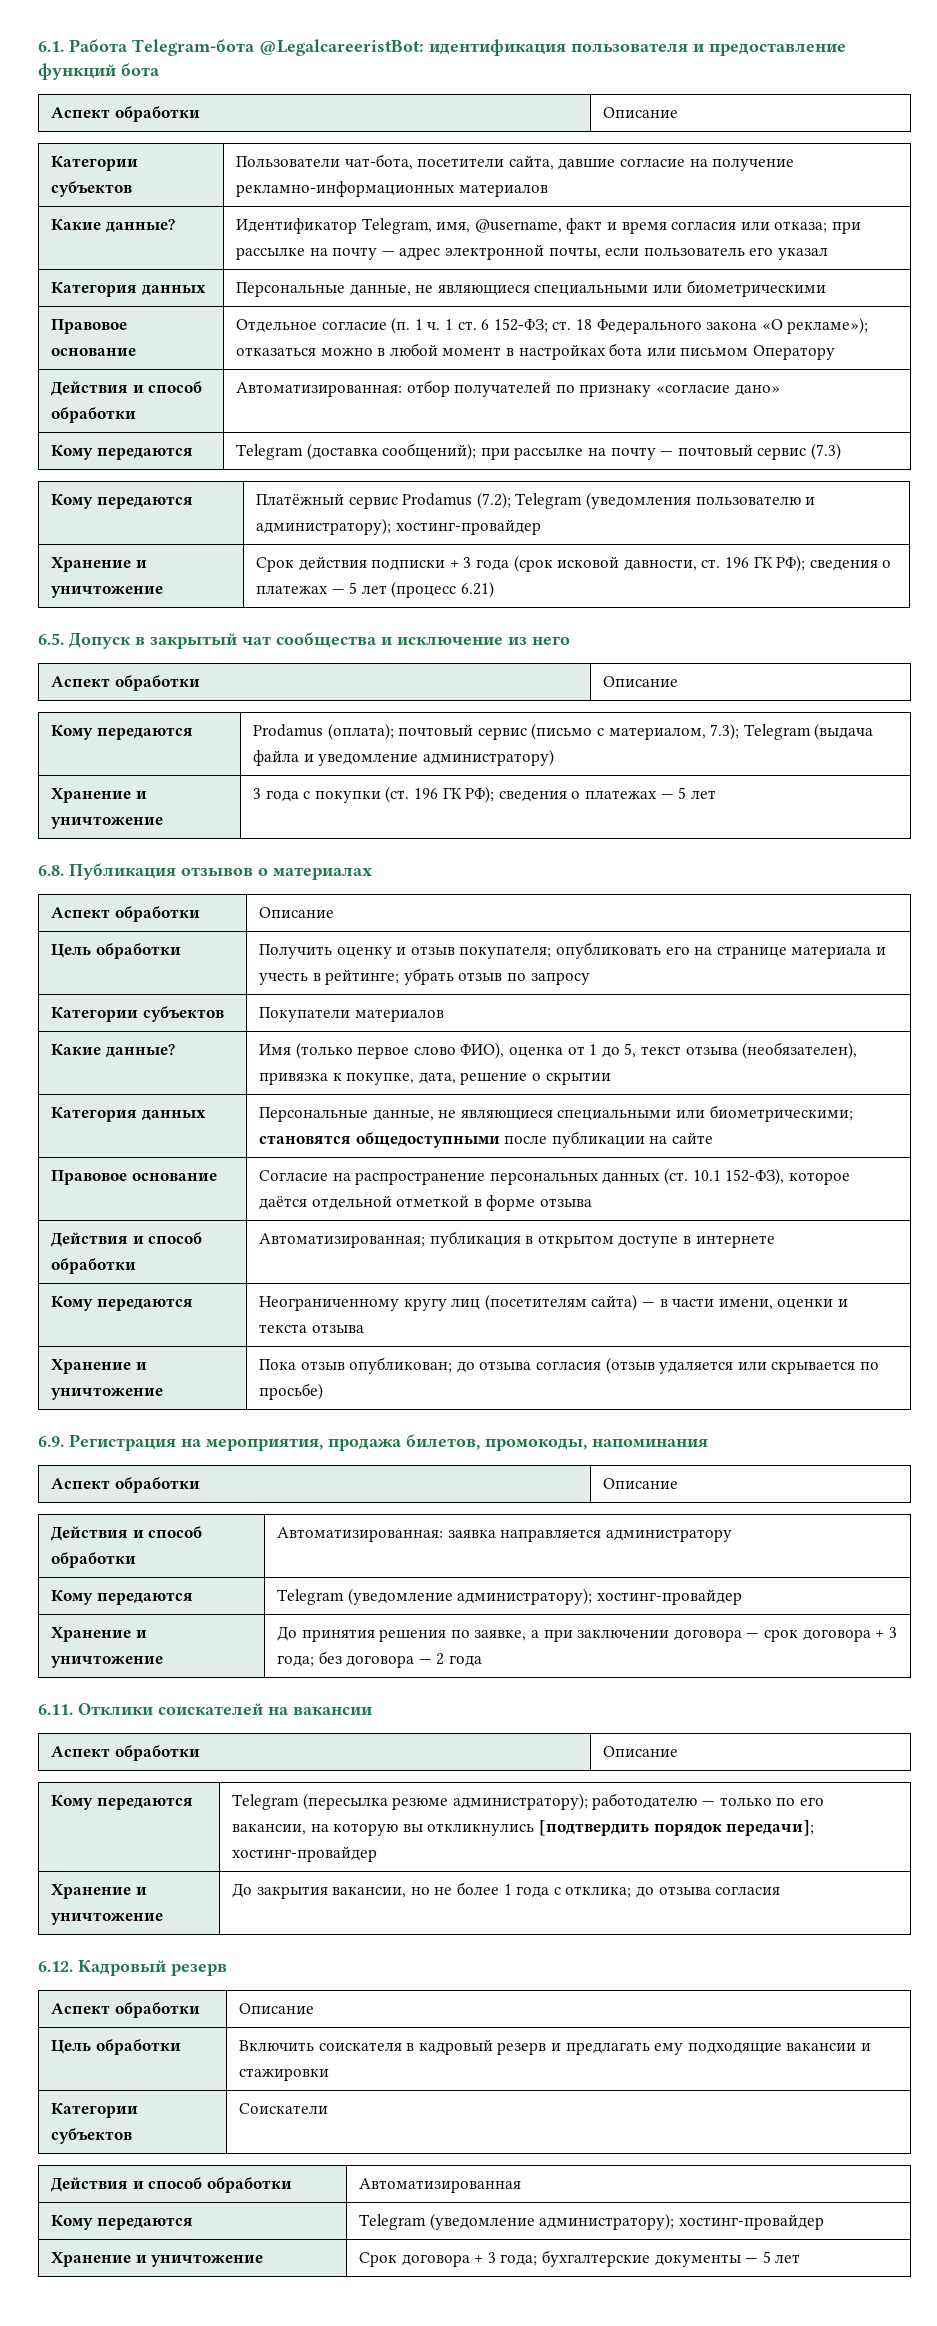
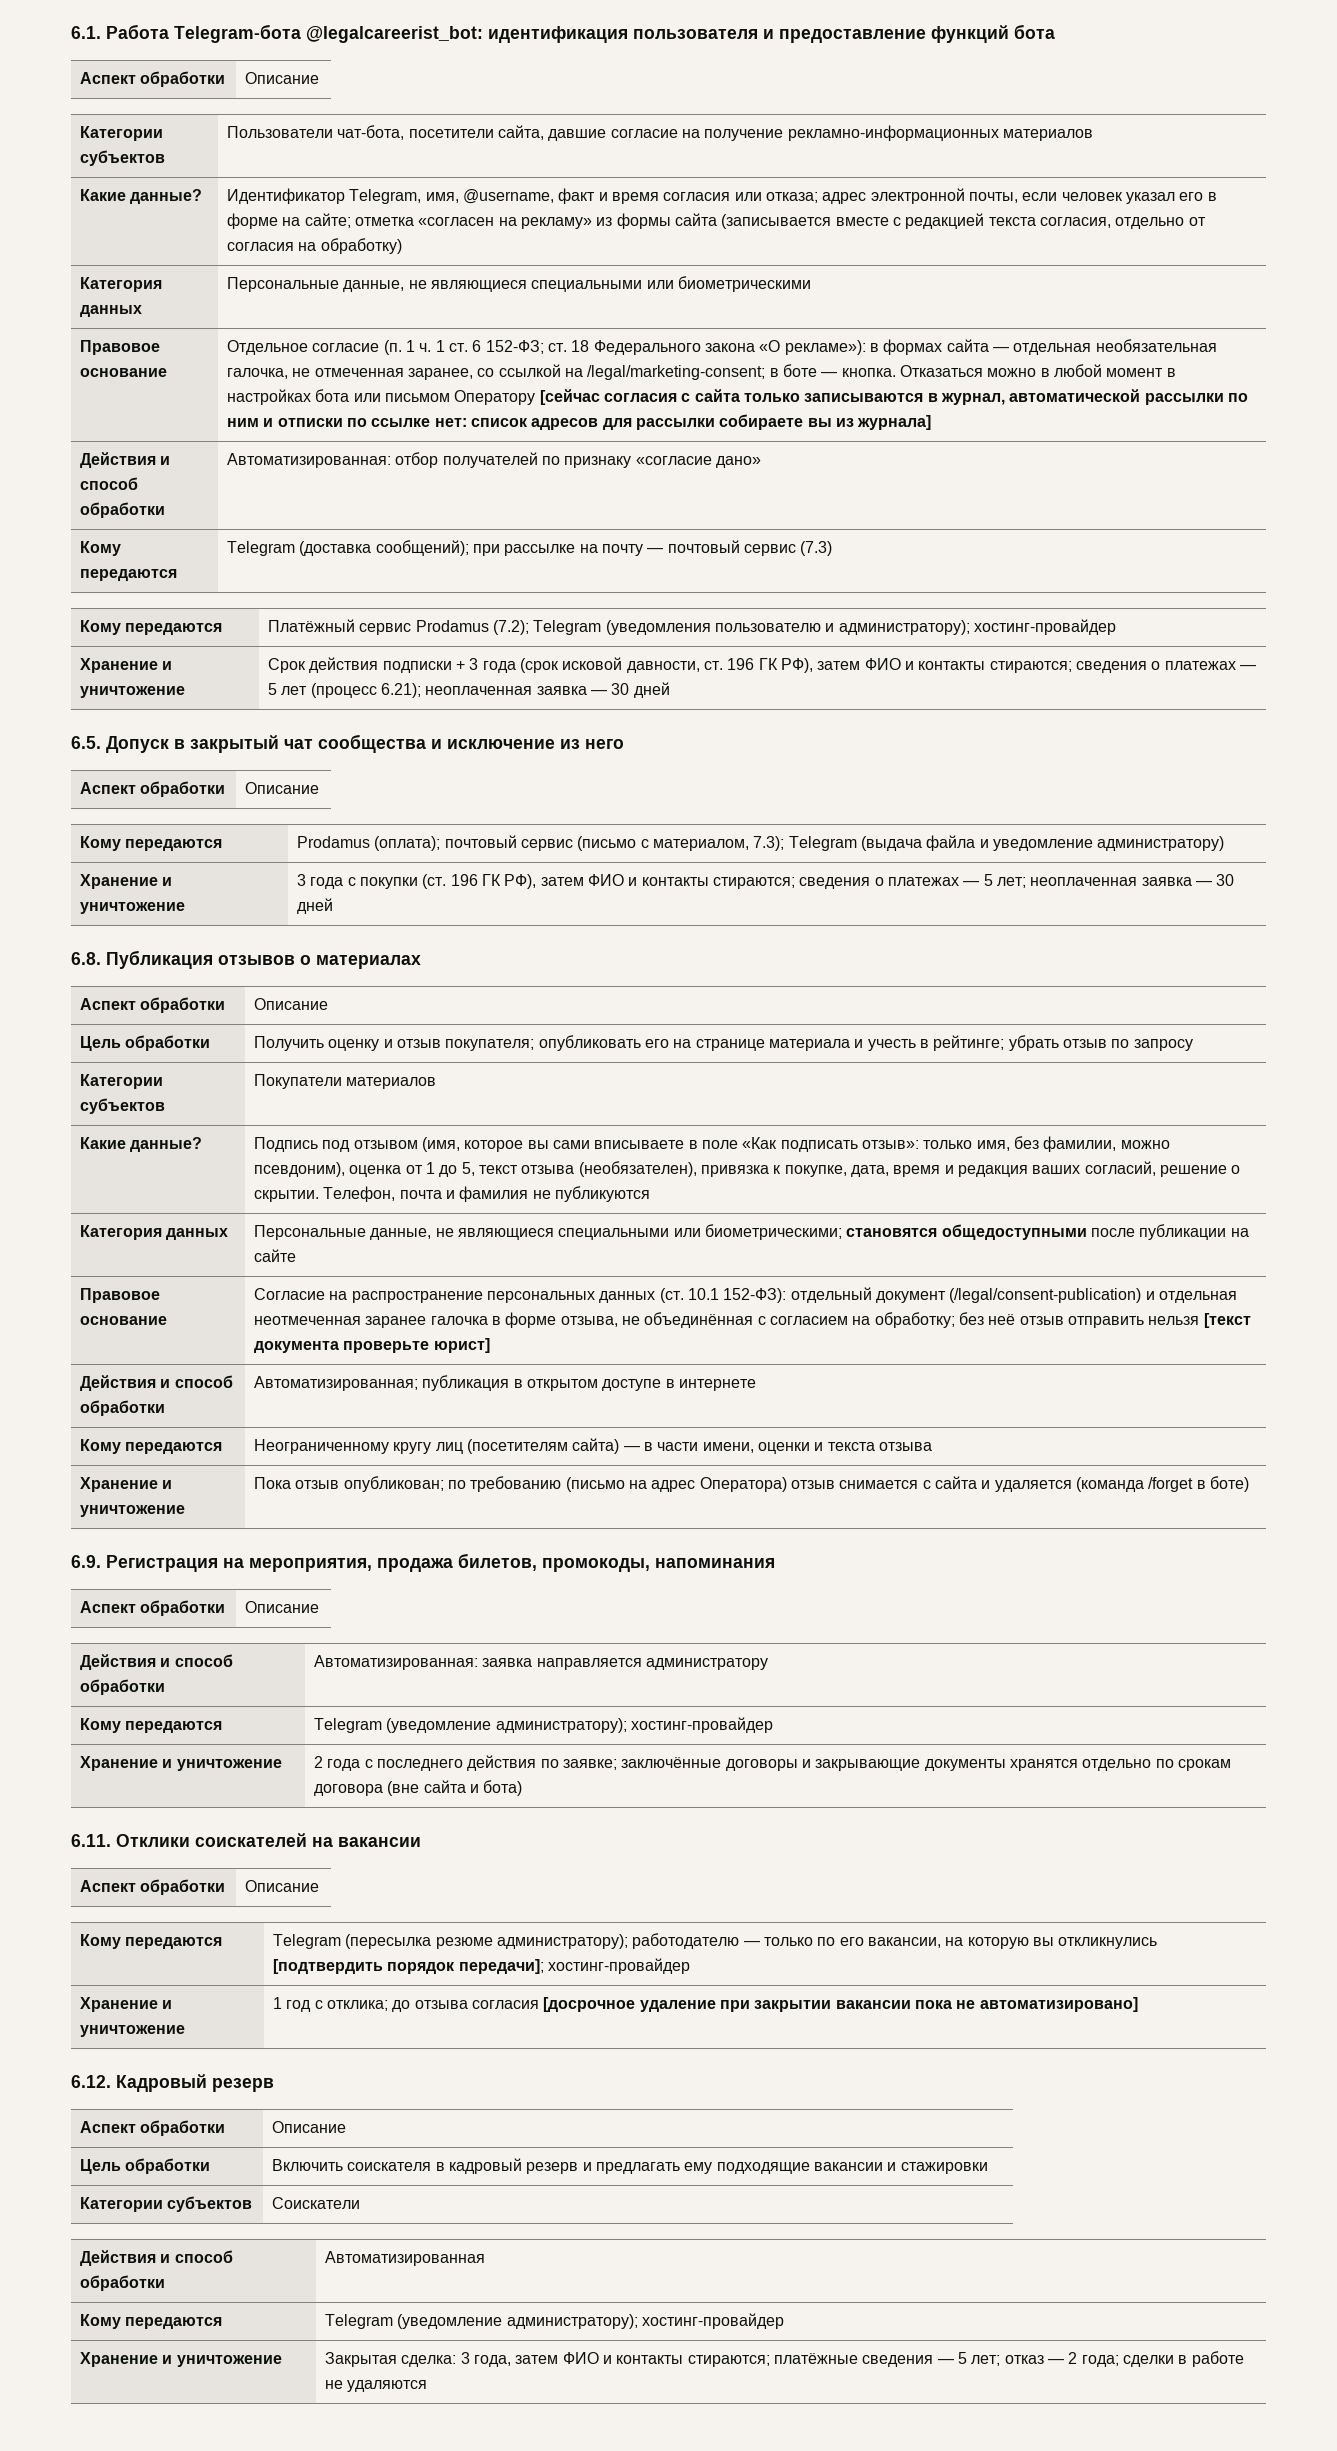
- 6.1. Работа Telegram-бота @LegalcareeristBot: идентификация пользователя и предоставление функций бота
+ 6.1. Работа Telegram-бота @legalcareerist_bot: идентификация пользователя и предоставление функций бота
- Идентификатор Telegram, имя, @username, факт и время согласия или отказа; при рассылке на почту — адрес электронной почты, если пользователь его указал
+ Идентификатор Telegram, имя, @username, факт и время согласия или отказа; адрес электронной почты, если человек указал его в форме на сайте; отметка «согласен на рекламу» из формы сайта (записывается вместе с редакцией текста согласия, отдельно от согласия на обработку)
- Отдельное согласие (п. 1 ч. 1 ст. 6 152-ФЗ; ст. 18 Федерального закона «О рекламе»); отказаться можно в любой момент в настройках бота или письмом Оператору
+ Отдельное согласие (п. 1 ч. 1 ст. 6 152-ФЗ; ст. 18 Федерального закона «О рекламе»): в формах сайта — отдельная необязательная галочка, не отмеченная заранее, со ссылкой на /legal/marketing-consent; в боте — кнопка. Отказаться можно в любой момент в настройках бота или письмом Оператору [сейчас согласия с сайта только записываются в журнал, автоматической рассылки по ним и отписки по ссылке нет: список адресов для рассылки собираете вы из журнала]
- Хранение и уничтожение | Срок действия подписки + 3 года (срок исковой давности, ст. 196 ГК РФ); сведения о платежах — 5 лет (процесс 6.21)
+ Хранение и уничтожение | Срок действия подписки + 3 года (срок исковой давности, ст. 196 ГК РФ), затем ФИО и контакты стираются; сведения о платежах — 5 лет (процесс 6.21); неоплаченная заявка — 30 дней
- Хранение и уничтожение | 3 года с покупки (ст. 196 ГК РФ); сведения о платежах — 5 лет
+ Хранение и уничтожение | 3 года с покупки (ст. 196 ГК РФ), затем ФИО и контакты стираются; сведения о платежах — 5 лет; неоплаченная заявка — 30 дней
- Имя (только первое слово ФИО), оценка от 1 до 5, текст отзыва (необязателен), привязка к покупке, дата, решение о скрытии
+ Подпись под отзывом (имя, которое вы сами вписываете в поле «Как подписать отзыв»: только имя, без фамилии, можно псевдоним), оценка от 1 до 5, текст отзыва (необязателен), привязка к покупке, дата, время и редакция ваших согласий, решение о скрытии. Телефон, почта и фамилия не публикуются
- Правовое основание | Согласие на распространение персональных данных (ст. 10.1 152-ФЗ), которое даётся отдельной отметкой в форме отзыва
+ Правовое основание | Согласие на распространение персональных данных (ст. 10.1 152-ФЗ): отдельный документ (/legal/consent-publication) и отдельная неотмеченная заранее галочка в форме отзыва, не объединённая с согласием на обработку; без неё отзыв отправить нельзя [текст документа проверьте юрист]
- Хранение и уничтожение | Пока отзыв опубликован; до отзыва согласия (отзыв удаляется или скрывается по просьбе)
+ Хранение и уничтожение | Пока отзыв опубликован; по требованию (письмо на адрес Оператора) отзыв снимается с сайта и удаляется (команда /forget в боте)
- Хранение и уничтожение | До принятия решения по заявке, а при заключении договора — срок договора + 3 года; без договора — 2 года
+ Хранение и уничтожение | 2 года с последнего действия по заявке; заключённые договоры и закрывающие документы хранятся отдельно по срокам договора (вне сайта и бота)
- Хранение и уничтожение | До закрытия вакансии, но не более 1 года с отклика; до отзыва согласия
+ Хранение и уничтожение | 1 год с отклика; до отзыва согласия [досрочное удаление при закрытии вакансии пока не автоматизировано]
- Хранение и уничтожение | Срок договора + 3 года; бухгалтерские документы — 5 лет
+ Хранение и уничтожение | Закрытая сделка: 3 года, затем ФИО и контакты стираются; платёжные сведения — 5 лет; отказ — 2 года; сделки в работе не удаляются

